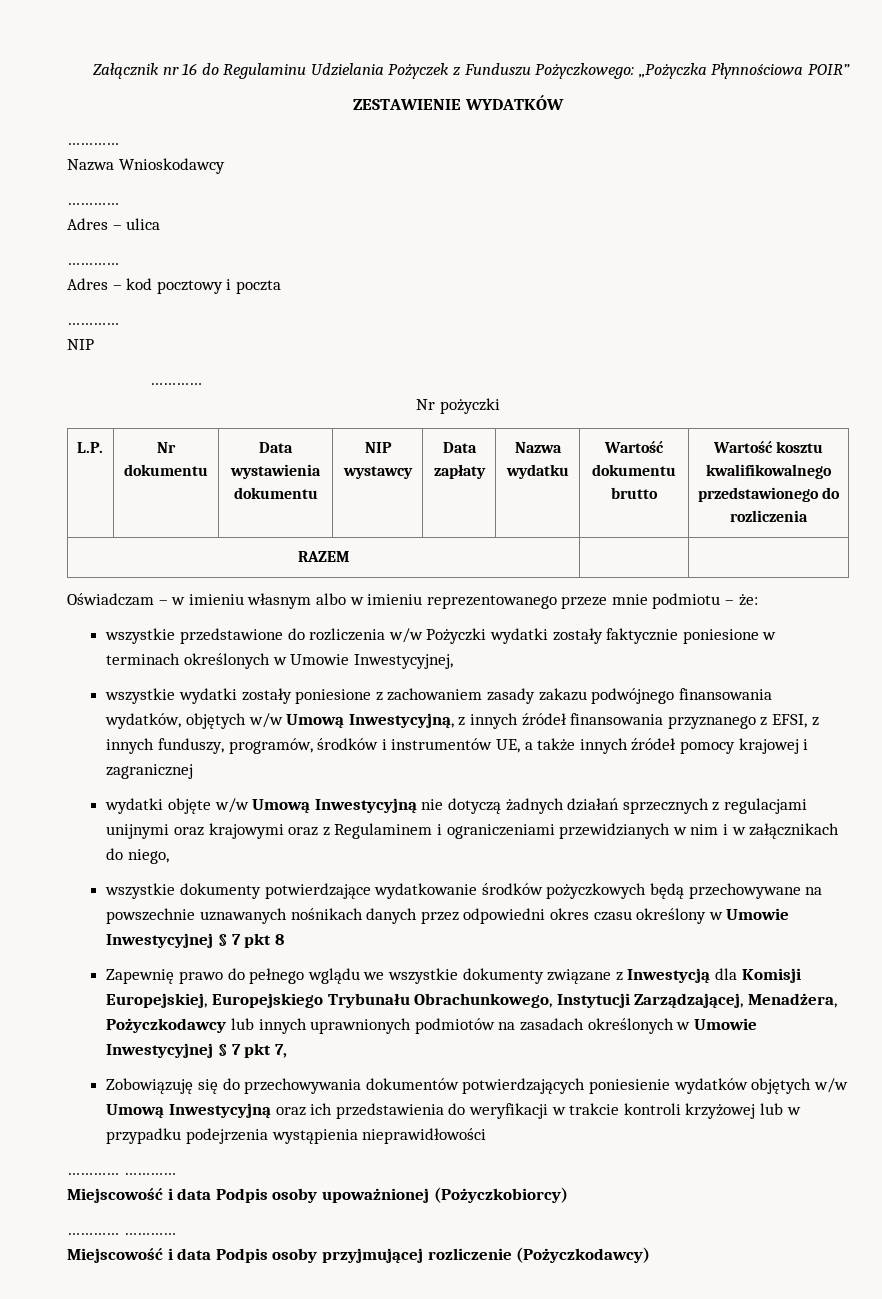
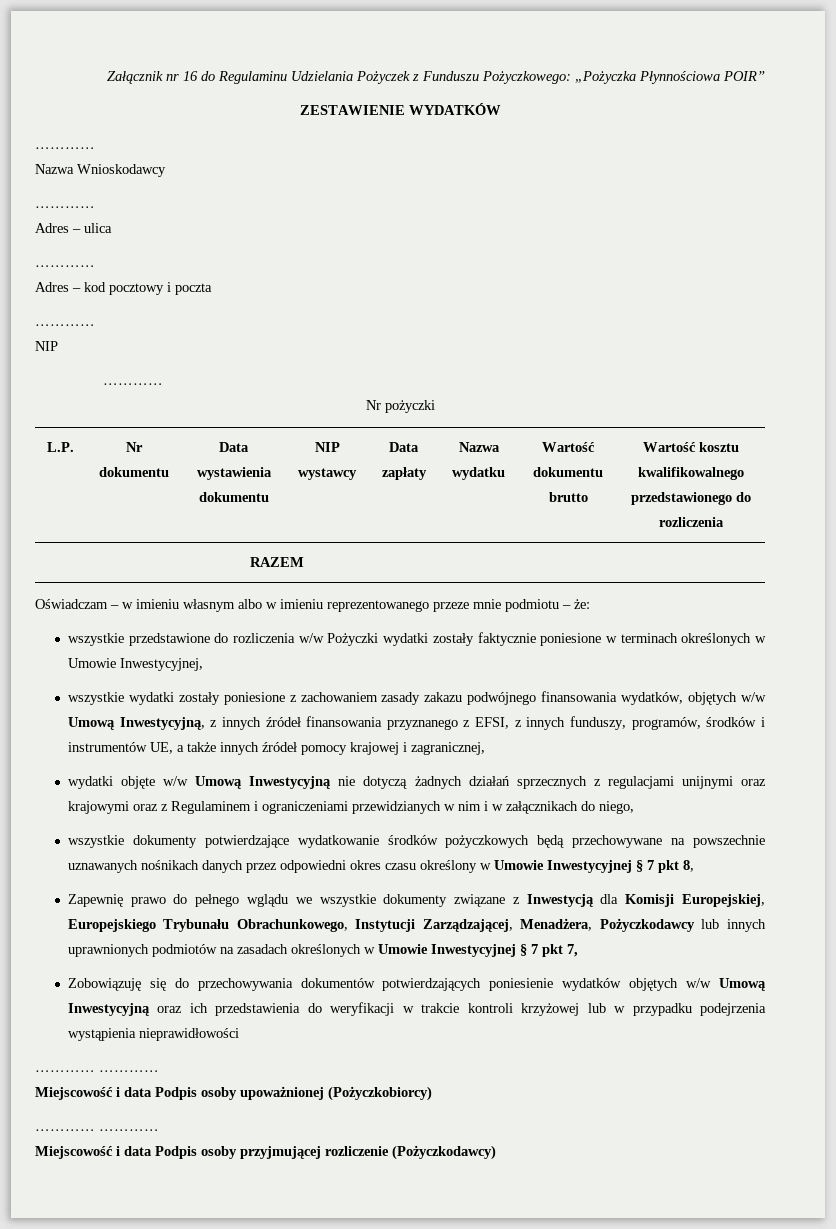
- wszystkie wydatki zostały poniesione z zachowaniem zasady zakazu podwójnego finansowania wydatków, objętych w/w Umową Inwestycyjną, z innych źródeł finansowania przyznanego z EFSI, z innych funduszy, programów, środków i instrumentów UE, a także innych źródeł pomocy krajowej i zagranicznej
+ wszystkie wydatki zostały poniesione z zachowaniem zasady zakazu podwójnego finansowania wydatków, objętych w/w Umową Inwestycyjną, z innych źródeł finansowania przyznanego z EFSI, z innych funduszy, programów, środków i instrumentów UE, a także innych źródeł pomocy krajowej i zagranicznej,
- wszystkie dokumenty potwierdzające wydatkowanie środków pożyczkowych będą przechowywane na powszechnie uznawanych nośnikach danych przez odpowiedni okres czasu określony w Umowie Inwestycyjnej § 7 pkt 8
+ wszystkie dokumenty potwierdzające wydatkowanie środków pożyczkowych będą przechowywane na powszechnie uznawanych nośnikach danych przez odpowiedni okres czasu określony w Umowie Inwestycyjnej § 7 pkt 8,

